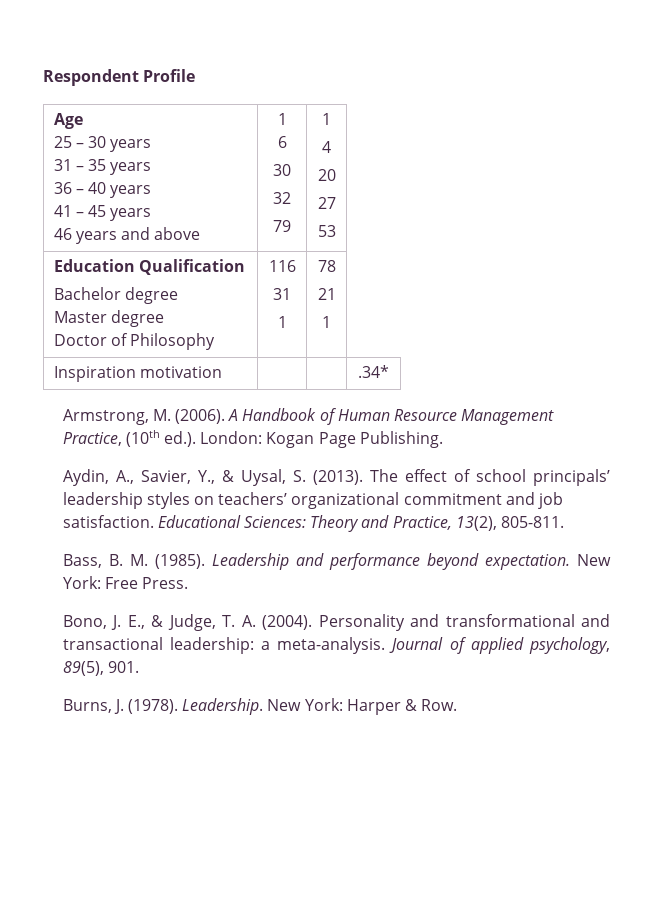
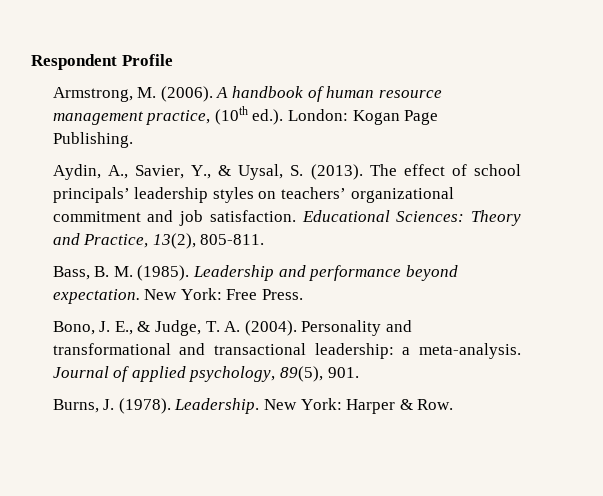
- Age
- 25 – 30 years
- 31 – 35 years
- 36 – 40 years
- 41 – 45 years
- 46 years and above | 1
- 6
- 30
- 32
- 79 | 1
- 4
- 20
- 27
- 53
- Education Qualification
- Bachelor degree
- Master degree
- Doctor of Philosophy | 116
- 31
- 1 | 78
- 21
- 1
- Inspiration motivation | | | .34*
- Armstrong, M. (2006). A Handbook of Human Resource Management Practice, (10th ed.). London: Kogan Page Publishing.
+ Armstrong, M. (2006). A handbook of human resource management practice, (10th ed.). London: Kogan Page Publishing.

